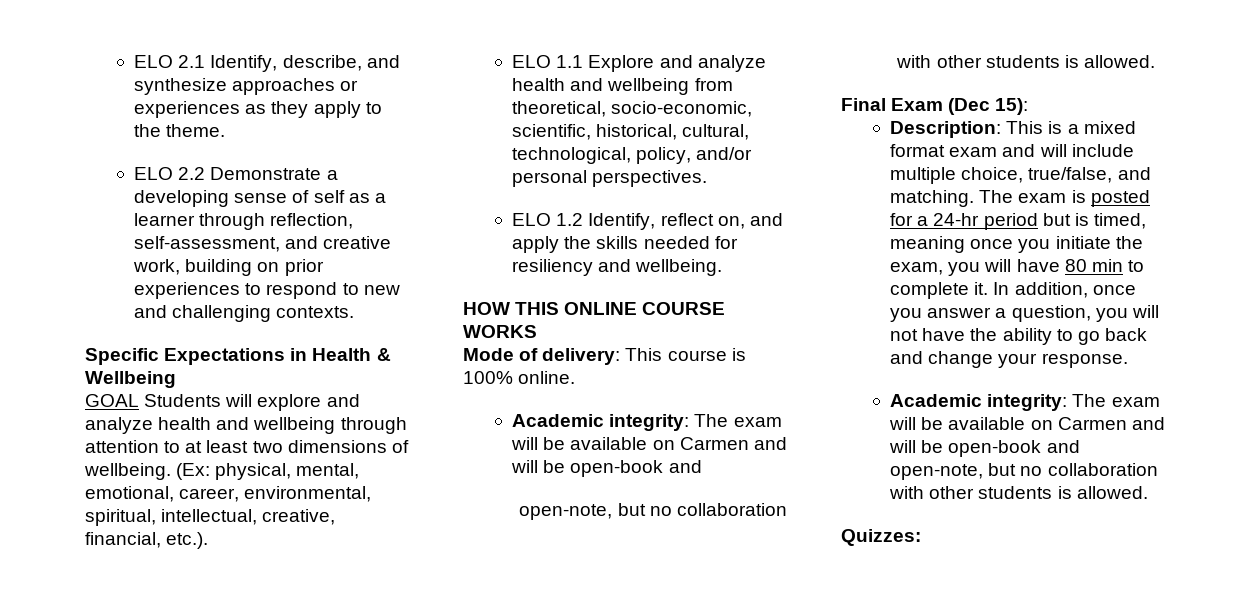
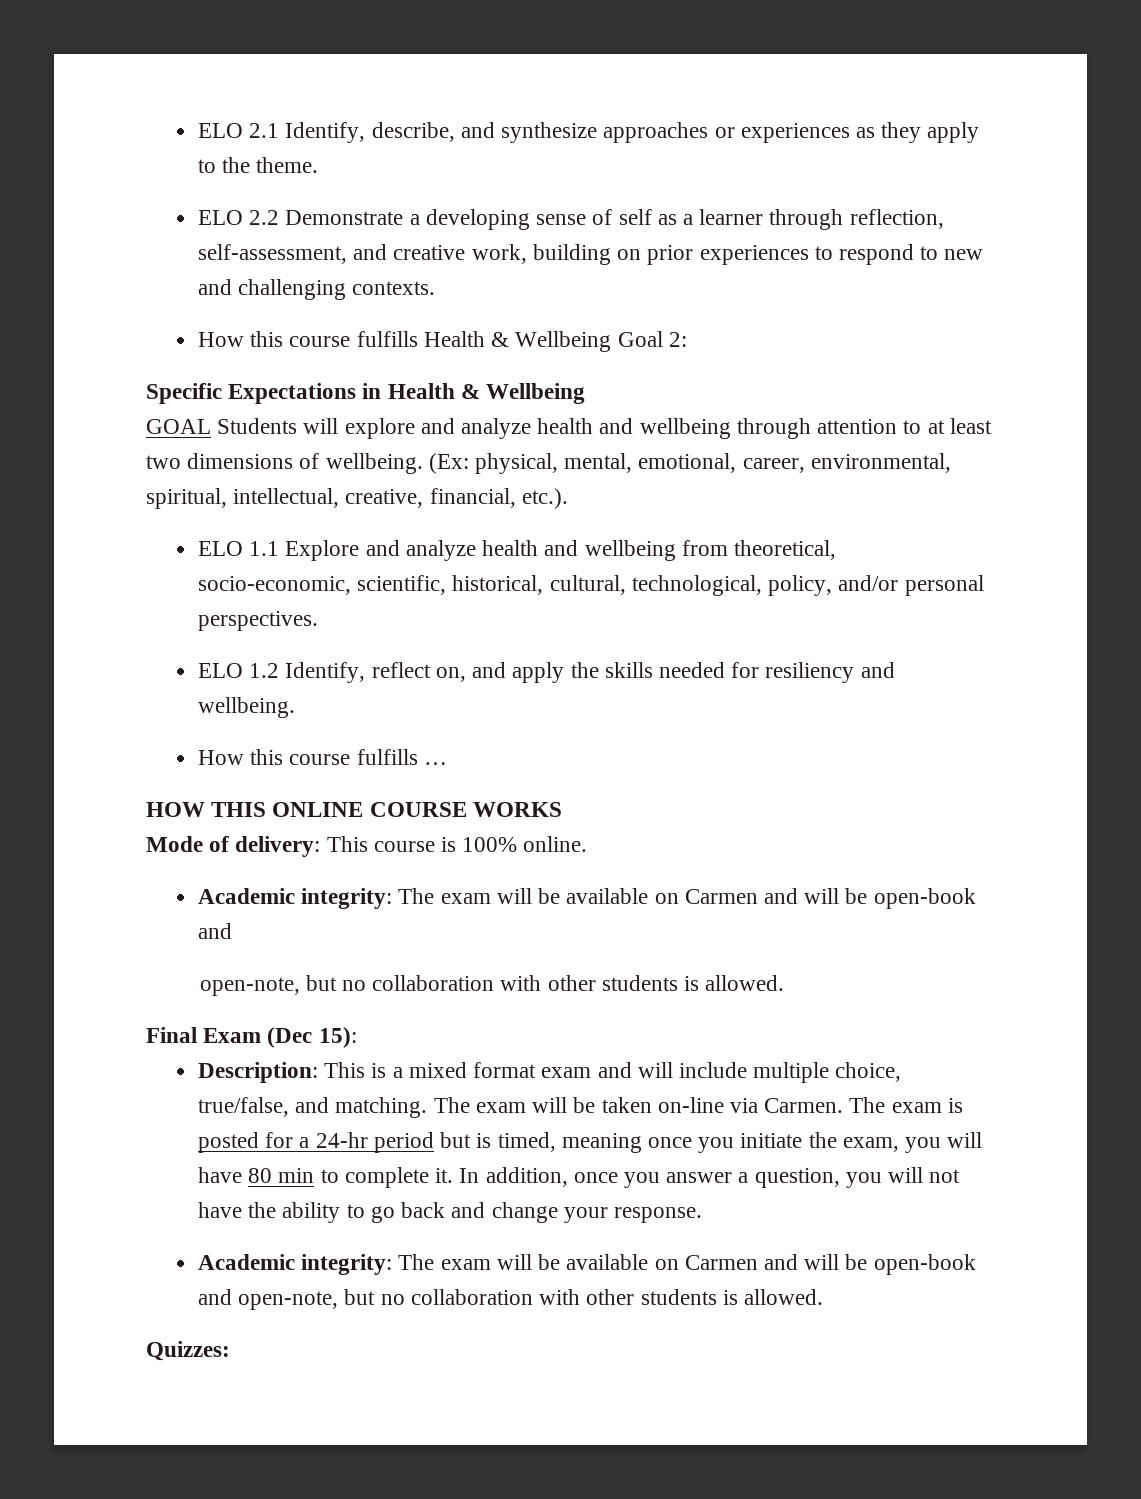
+ How this course fulfills Health & Wellbeing Goal 2:
+ How this course fulfills …
- The exam is posted for a 24-hr period but is timed, meaning once you initiate the exam, you will have 80 min to complete it.
+ The exam will be taken on-line via Carmen. The exam is posted for a 24-hr period but is timed, meaning once you initiate the exam, you will have 80 min to complete it.

